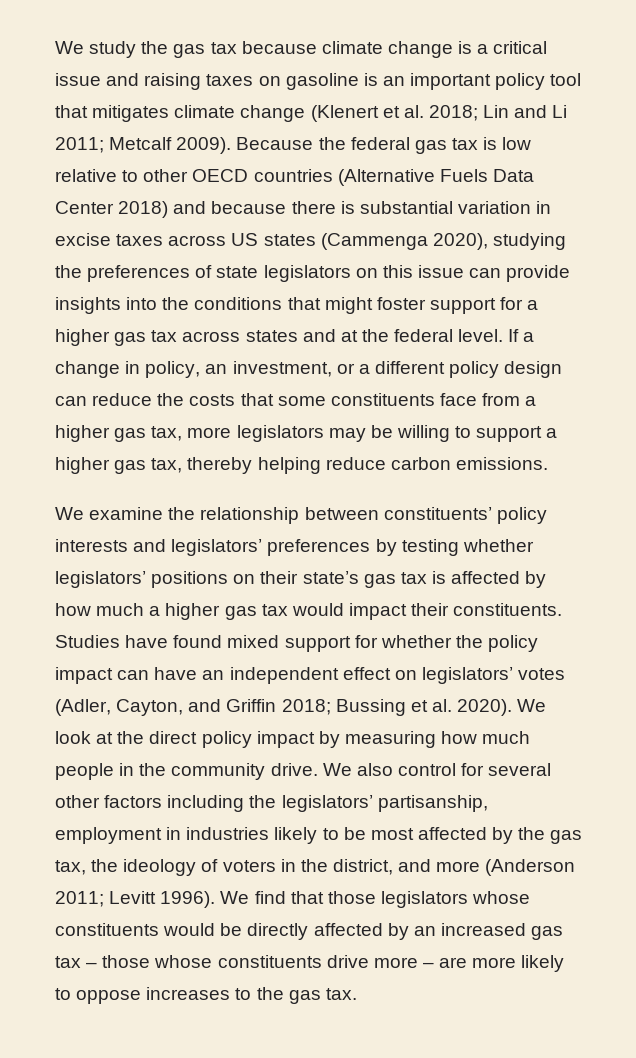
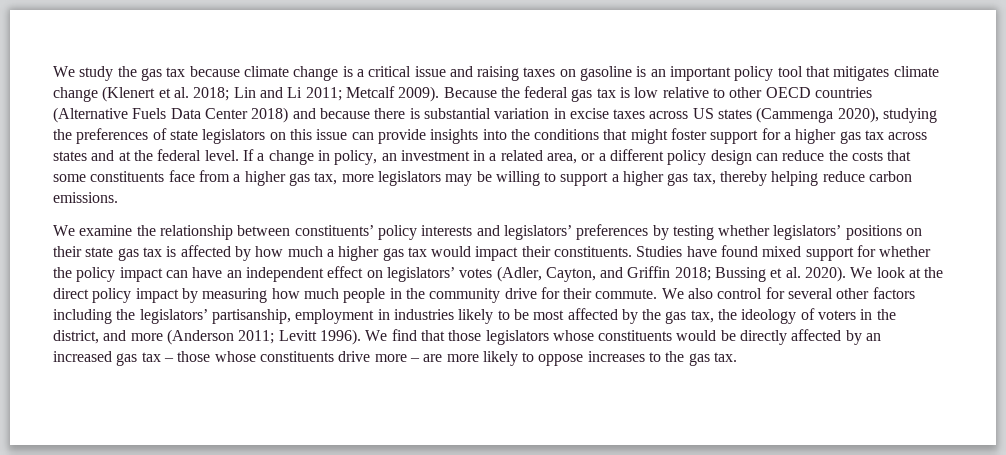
- If a change in policy, an investment, or a different policy design can reduce the costs that some constituents face from a higher gas tax, more legislators may be willing to support a higher gas tax, thereby helping reduce carbon emissions.
+ If a change in policy, an investment in a related area, or a different policy design can reduce the costs that some constituents face from a higher gas tax, more legislators may be willing to support a higher gas tax, thereby helping reduce carbon emissions.
- We examine the relationship between constituents’ policy interests and legislators’ preferences by testing whether legislators’ positions on their state’s gas tax is affected by how much a higher gas tax would impact their constituents.
+ We examine the relationship between constituents’ policy interests and legislators’ preferences by testing whether legislators’ positions on their state gas tax is affected by how much a higher gas tax would impact their constituents.
- We look at the direct policy impact by measuring how much people in the community drive.
+ We look at the direct policy impact by measuring how much people in the community drive for their commute.

